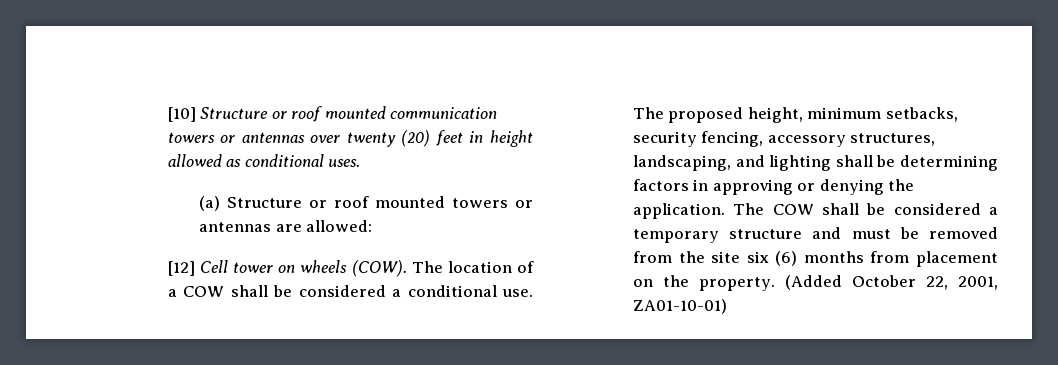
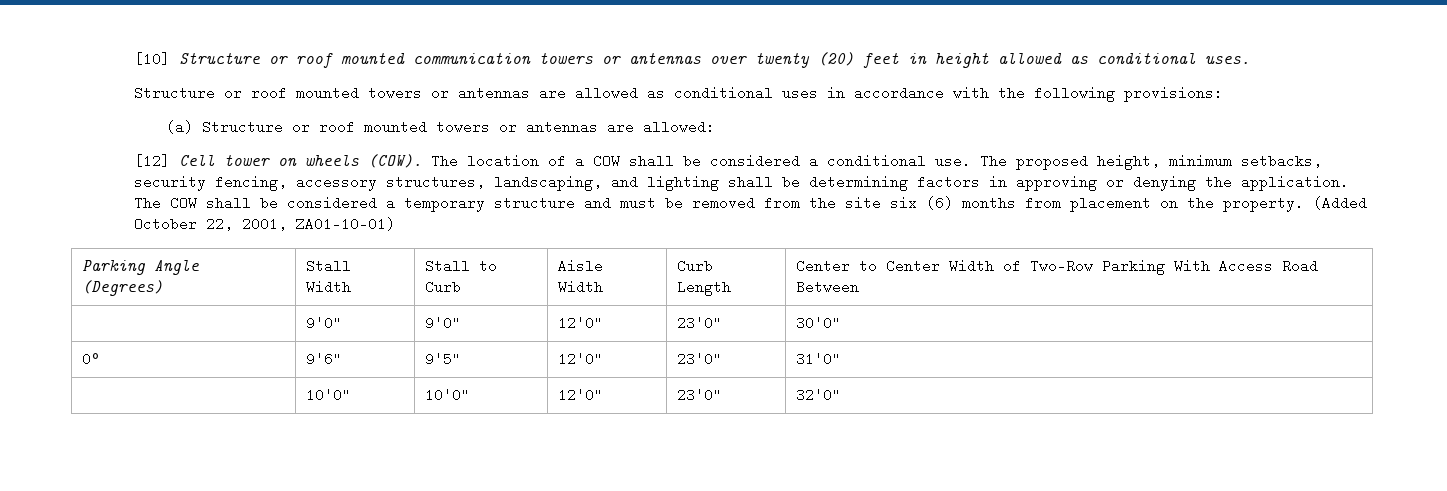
+ Structure or roof mounted towers or antennas are allowed as conditional uses in accordance with the following provisions:
+ Parking Angle (Degrees) | Stall Width | Stall to Curb | Aisle Width | Curb Length | Center to Center Width of Two-Row Parking With Access Road Between
+ | 9'0" | 9'0" | 12'0" | 23'0" | 30'0"
+ 0° | 9'6" | 9'5" | 12'0" | 23'0" | 31'0"
+ | 10'0" | 10'0" | 12'0" | 23'0" | 32'0"

